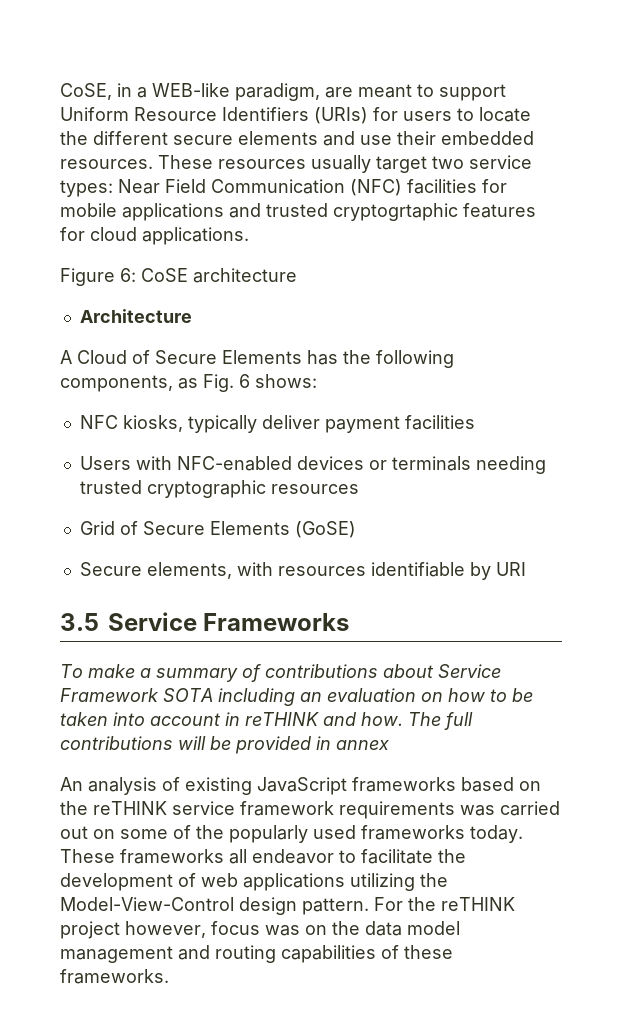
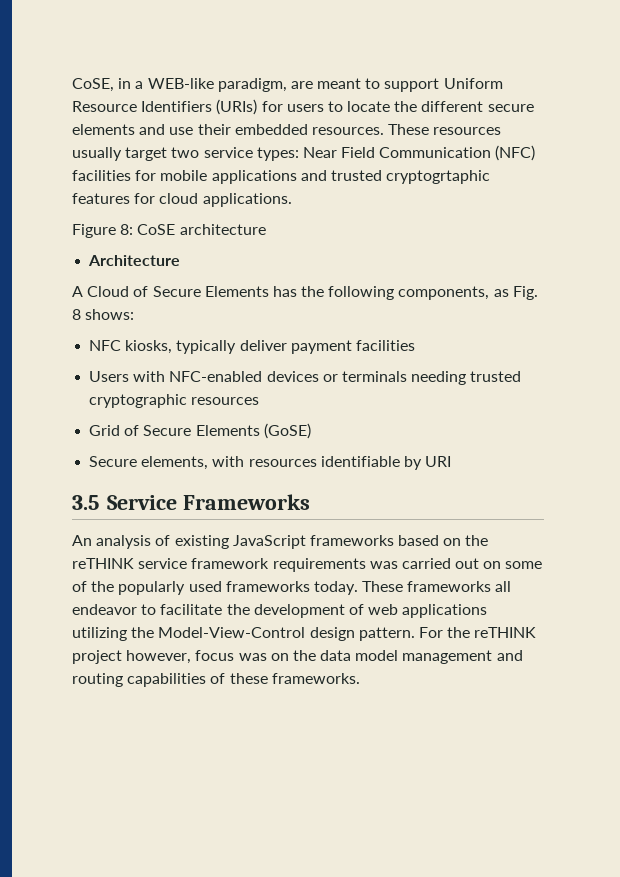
- Figure 6: CoSE architecture
+ Figure 8: CoSE architecture
- A Cloud of Secure Elements has the following components, as Fig. 6 shows:
+ A Cloud of Secure Elements has the following components, as Fig. 8 shows:
- To make a summary of contributions about Service Framework SOTA including an evaluation on how to be taken into account in reTHINK and how. The full contributions will be provided in annex

